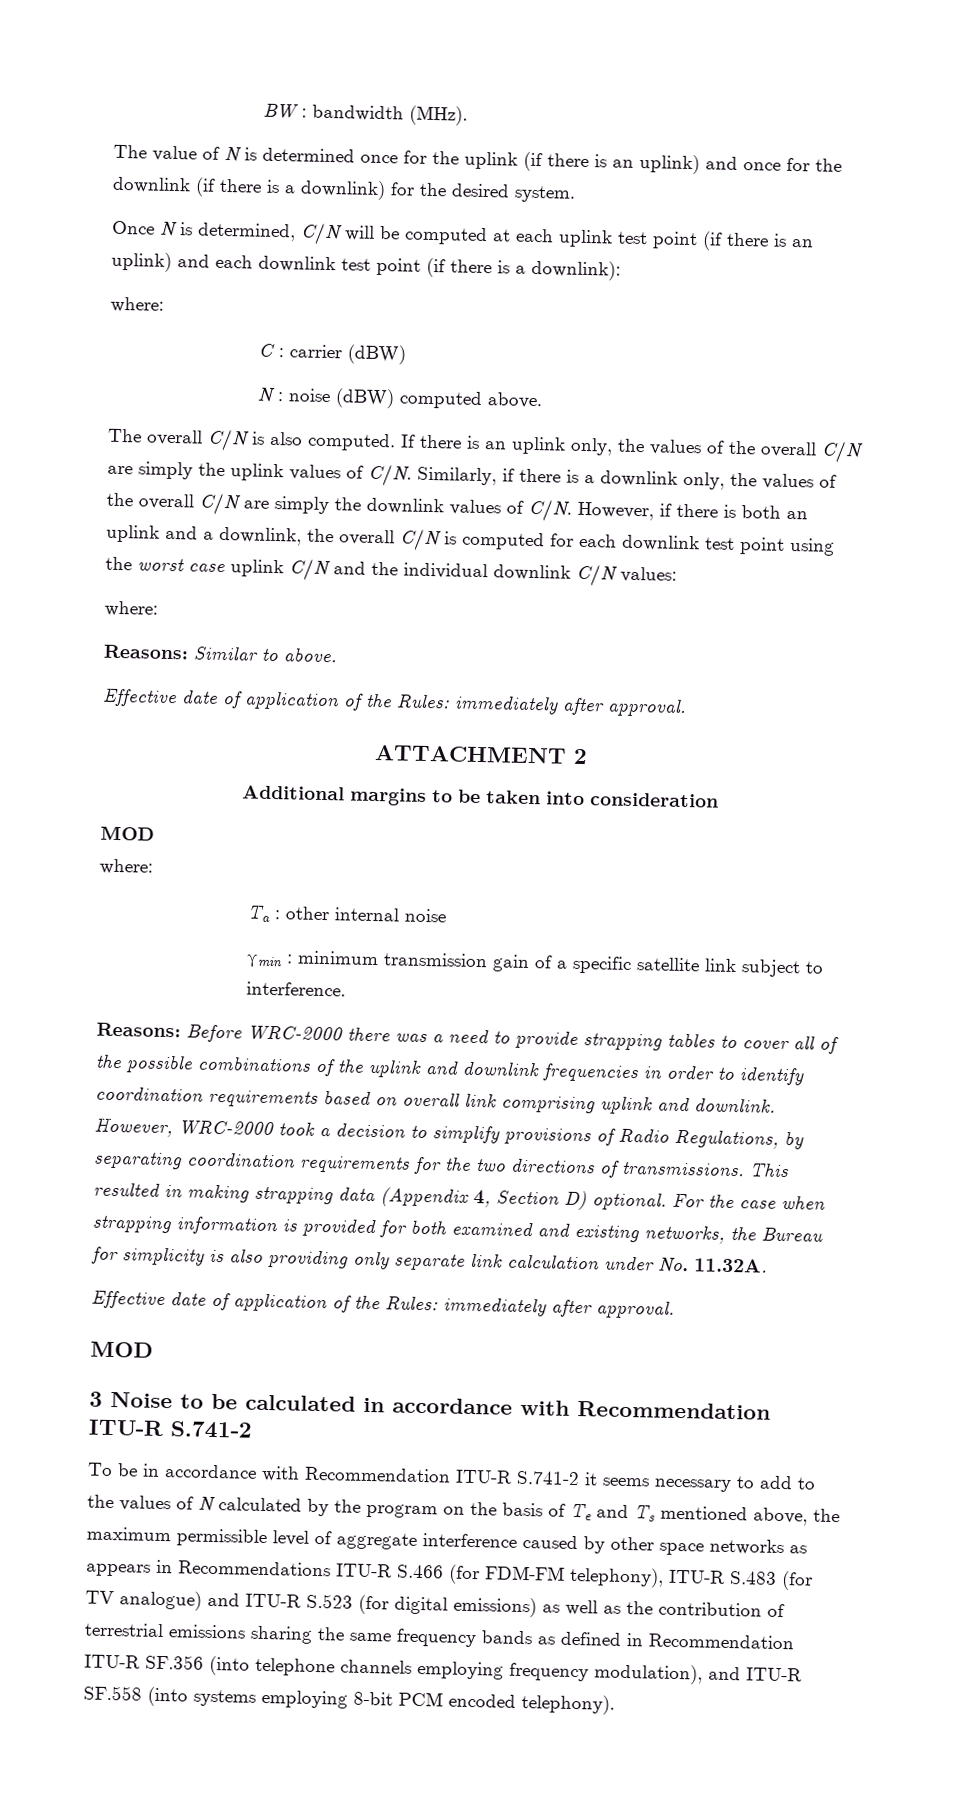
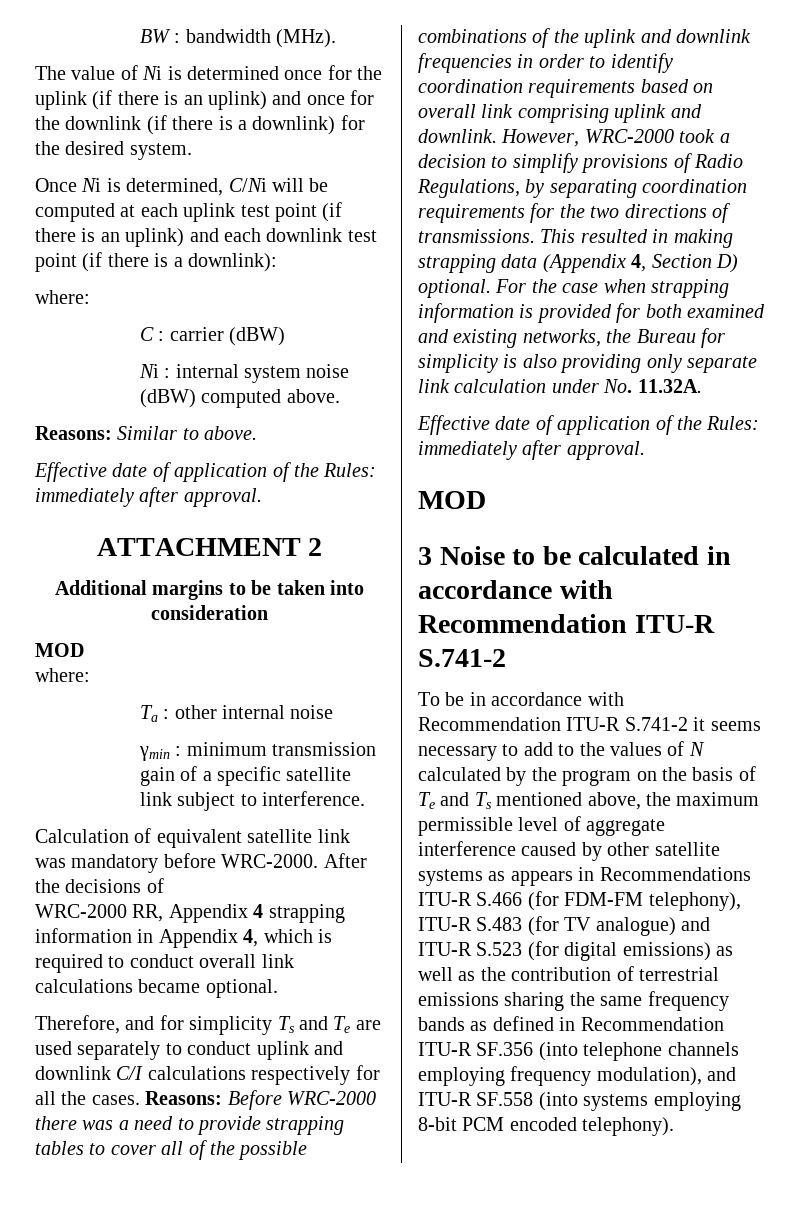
- The value of N is determined once for the uplink (if there is an uplink) and once for the downlink (if there is a downlink) for the desired system.
+ The value of Ni is determined once for the uplink (if there is an uplink) and once for the downlink (if there is a downlink) for the desired system.
- Once N is determined, C/N will be computed at each uplink test point (if there is an uplink) and each downlink test point (if there is a downlink):
+ Once Ni is determined, C/Ni will be computed at each uplink test point (if there is an uplink) and each downlink test point (if there is a downlink):
- N : noise (dBW) computed above.
+ Ni : internal system noise (dBW) computed above.
- The overall C/N is also computed. If there is an uplink only, the values of the overall C/N are simply the uplink values of C/N. Similarly, if there is a downlink only, the values of the overall C/N are simply the downlink values of C/N. However, if there is both an uplink and a downlink, the overall C/N is computed for each downlink test point using the worst case uplink C/N and the individual downlink C/N values:
- where:
+ Calculation of equivalent satellite link was mandatory before WRC-2000. After the decisions of
+ WRC-2000 RR, Appendix 4 strapping information in Appendix 4, which is required to conduct overall link calculations became optional.
+ Therefore, and for simplicity Ts and Te are used separately to conduct uplink and downlink C/I calculations respectively for all the cases.
- To be in accordance with Recommendation ITU-R S.741-2 it seems necessary to add to the values of N calculated by the program on the basis of Te and Ts mentioned above, the maximum permissible level of aggregate interference caused by other space networks as appears in Recommendations ITU-R S.466 (for FDM-FM telephony), ITU-R S.483 (for TV analogue) and ITU-R S.523 (for digital emissions) as well as the contribution of terrestrial emissions sharing the same frequency bands as defined in Recommendation ITU-R SF.356 (into telephone channels employing frequency modulation), and ITU-R SF.558 (into systems employing 8-bit PCM encoded telephony).
+ To be in accordance with Recommendation ITU-R S.741-2 it seems necessary to add to the values of N calculated by the program on the basis of Te and Ts mentioned above, the maximum permissible level of aggregate interference caused by other satellite systems as appears in Recommendations ITU-R S.466 (for FDM-FM telephony), ITU-R S.483 (for TV analogue) and ITU-R S.523 (for digital emissions) as well as the contribution of terrestrial emissions sharing the same frequency bands as defined in Recommendation ITU-R SF.356 (into telephone channels employing frequency modulation), and ITU-R SF.558 (into systems employing 8-bit PCM encoded telephony).

